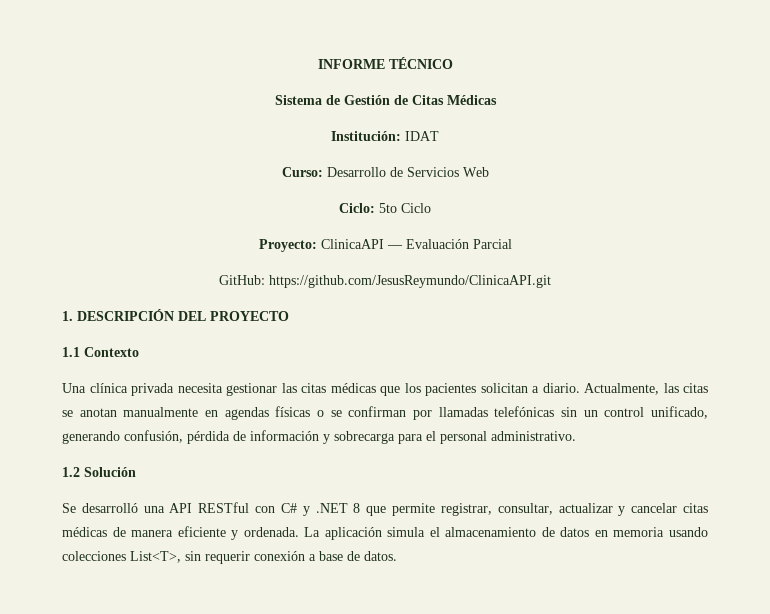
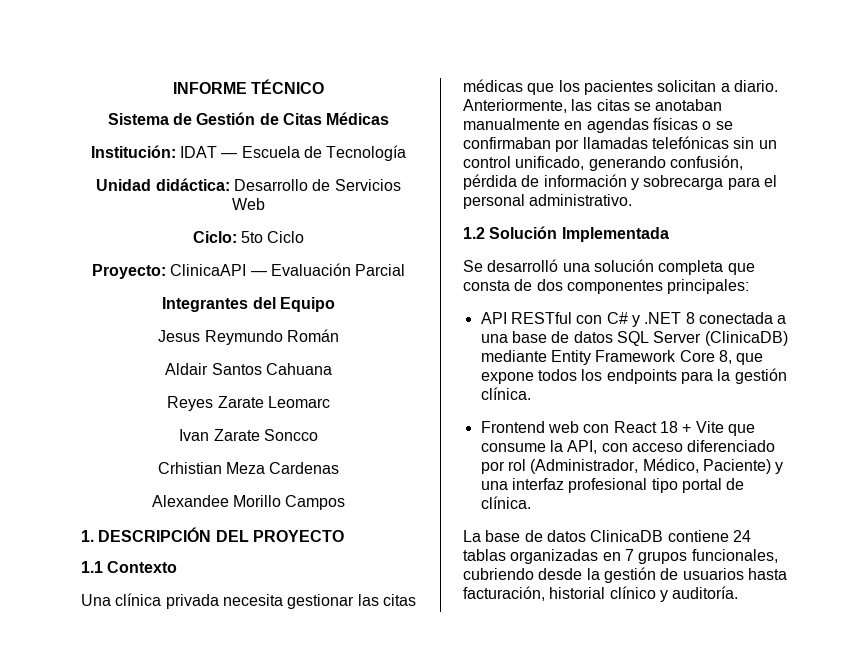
- Institución: IDAT
- Curso: Desarrollo de Servicios Web
+ Institución: IDAT — Escuela de Tecnología
+ Unidad didáctica: Desarrollo de Servicios Web
- GitHub: https://github.com/JesusReymundo/ClinicaAPI.git
+ Integrantes del Equipo
+ Jesus Reymundo Román
+ Aldair Santos Cahuana
+ Reyes Zarate Leomarc
+ Ivan Zarate Soncco
+ Crhistian Meza Cardenas
+ Alexandee Morillo Campos
- Actualmente, las citas se anotan manualmente en agendas físicas o se confirman por llamadas telefónicas sin un control unificado, generando confusión, pérdida de información y sobrecarga para el personal administrativo.
+ Anteriormente, las citas se anotaban manualmente en agendas físicas o se confirmaban por llamadas telefónicas sin un control unificado, generando confusión, pérdida de información y sobrecarga para el personal administrativo.
- 1.2 Solución
+ 1.2 Solución Implementada
- Se desarrolló una API RESTful con C# y .NET 8 que permite registrar, consultar, actualizar y cancelar citas médicas de manera eficiente y ordenada. La aplicación simula el almacenamiento de datos en memoria usando colecciones List<T>, sin requerir conexión a base de datos.
+ Se desarrolló una solución completa que consta de dos componentes principales:
+ API RESTful con C# y .NET 8 conectada a una base de datos SQL Server (ClinicaDB) mediante Entity Framework Core 8, que expone todos los endpoints para la gestión clínica.
+ Frontend web con React 18 + Vite que consume la API, con acceso diferenciado por rol (Administrador, Médico, Paciente) y una interfaz profesional tipo portal de clínica.
+ La base de datos ClinicaDB contiene 24 tablas organizadas en 7 grupos funcionales, cubriendo desde la gestión de usuarios hasta facturación, historial clínico y auditoría.

